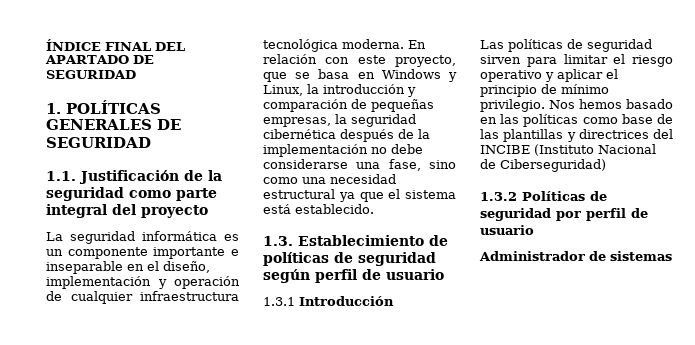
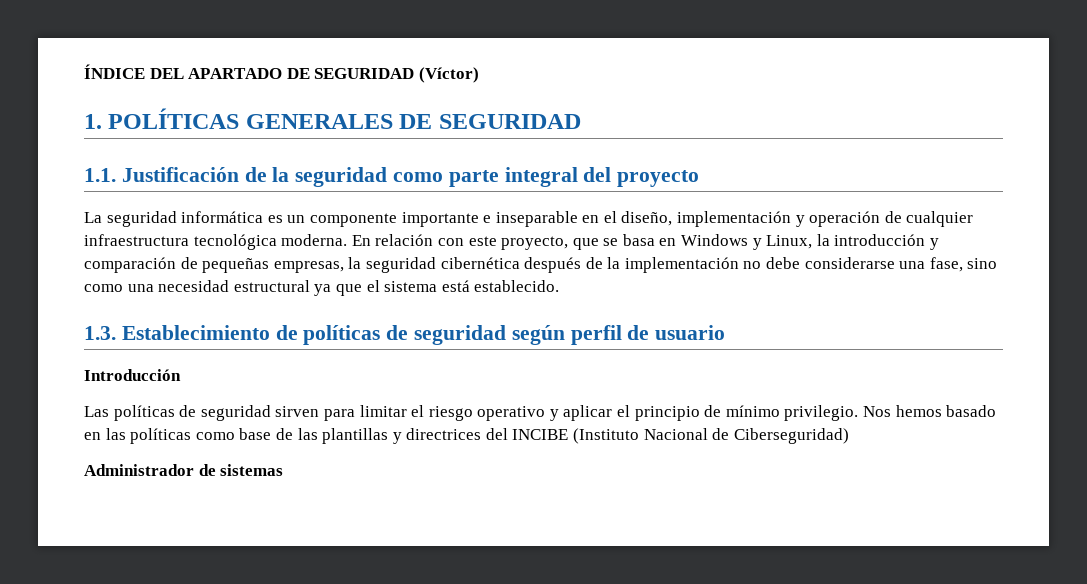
- ÍNDICE FINAL DEL APARTADO DE SEGURIDAD
+ ÍNDICE DEL APARTADO DE SEGURIDAD (Víctor)
- 1.3.1 Introducción
+ Introducción
- 1.3.2 Políticas de seguridad por perfil de usuario

